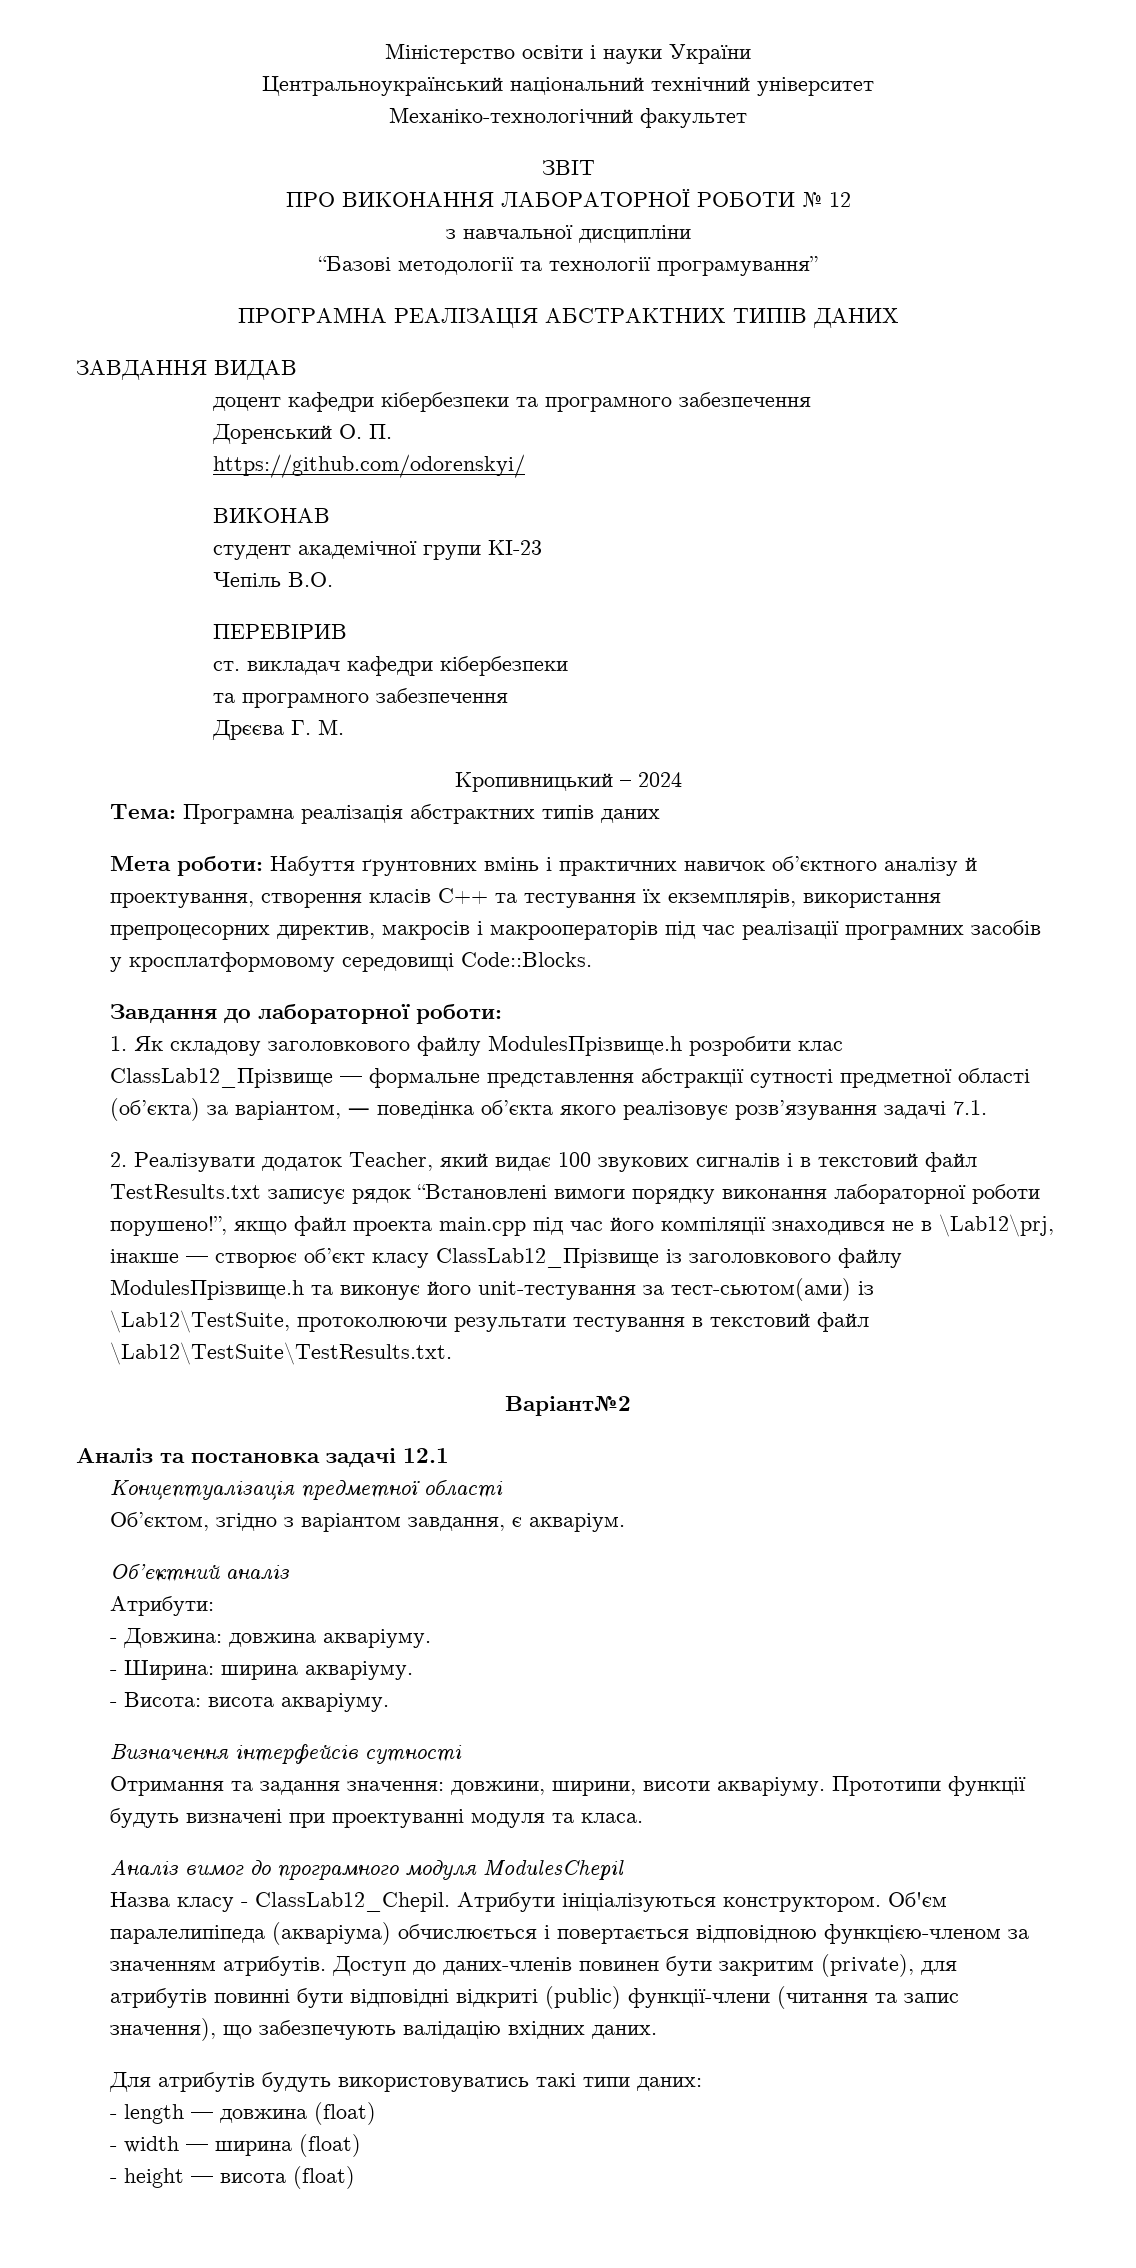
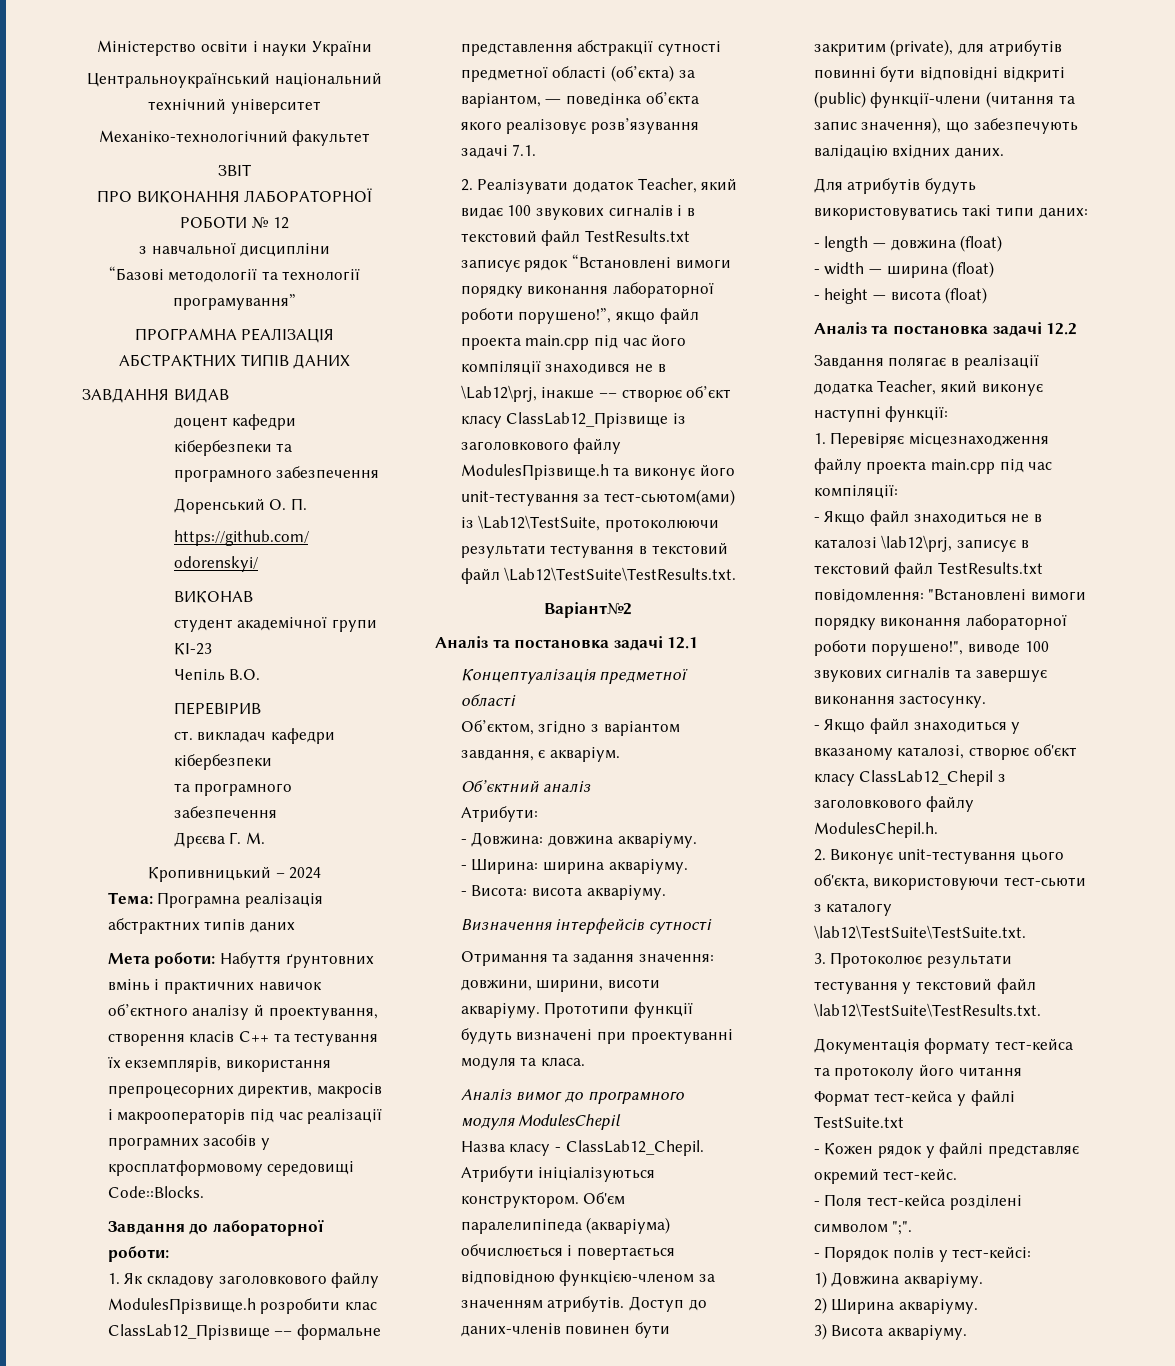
+ Аналіз та постановка задачі 12.2
+ Завдання полягає в реалізації додатка Teacher, який виконує наступні функції:
+ 1. Перевіряє місцезнаходження файлу проекта main.cpp під час компіляції:
+ - Якщо файл знаходиться не в каталозі \lab12\prj, записує в текстовий файл TestResults.txt повідомлення: "Встановлені вимоги порядку виконання лабораторної роботи порушено!", виводе 100 звукових сигналів та завершує виконання застосунку.
+ - Якщо файл знаходиться у вказаному каталозі, створює об'єкт класу ClassLab12_Chepil з заголовкового файлу ModulesChepil.h.
+ 2. Виконує unit-тестування цього об'єкта, використовуючи тест-сьюти з каталогу \lab12\TestSuite\TestSuite.txt.
+ 3. Протоколює результати тестування у текстовий файл \lab12\TestSuite\TestResults.txt.
+ Документація формату тест-кейса та протоколу його читання
+ Формат тест-кейса у файлі TestSuite.txt
+ - Кожен рядок у файлі представляє окремий тест-кейс.
+ - Поля тест-кейса розділені символом ";".
+ - Порядок полів у тест-кейсі:
+ 1) Довжина акваріуму.
+ 2) Ширина акваріуму.
+ 3) Висота акваріуму.

